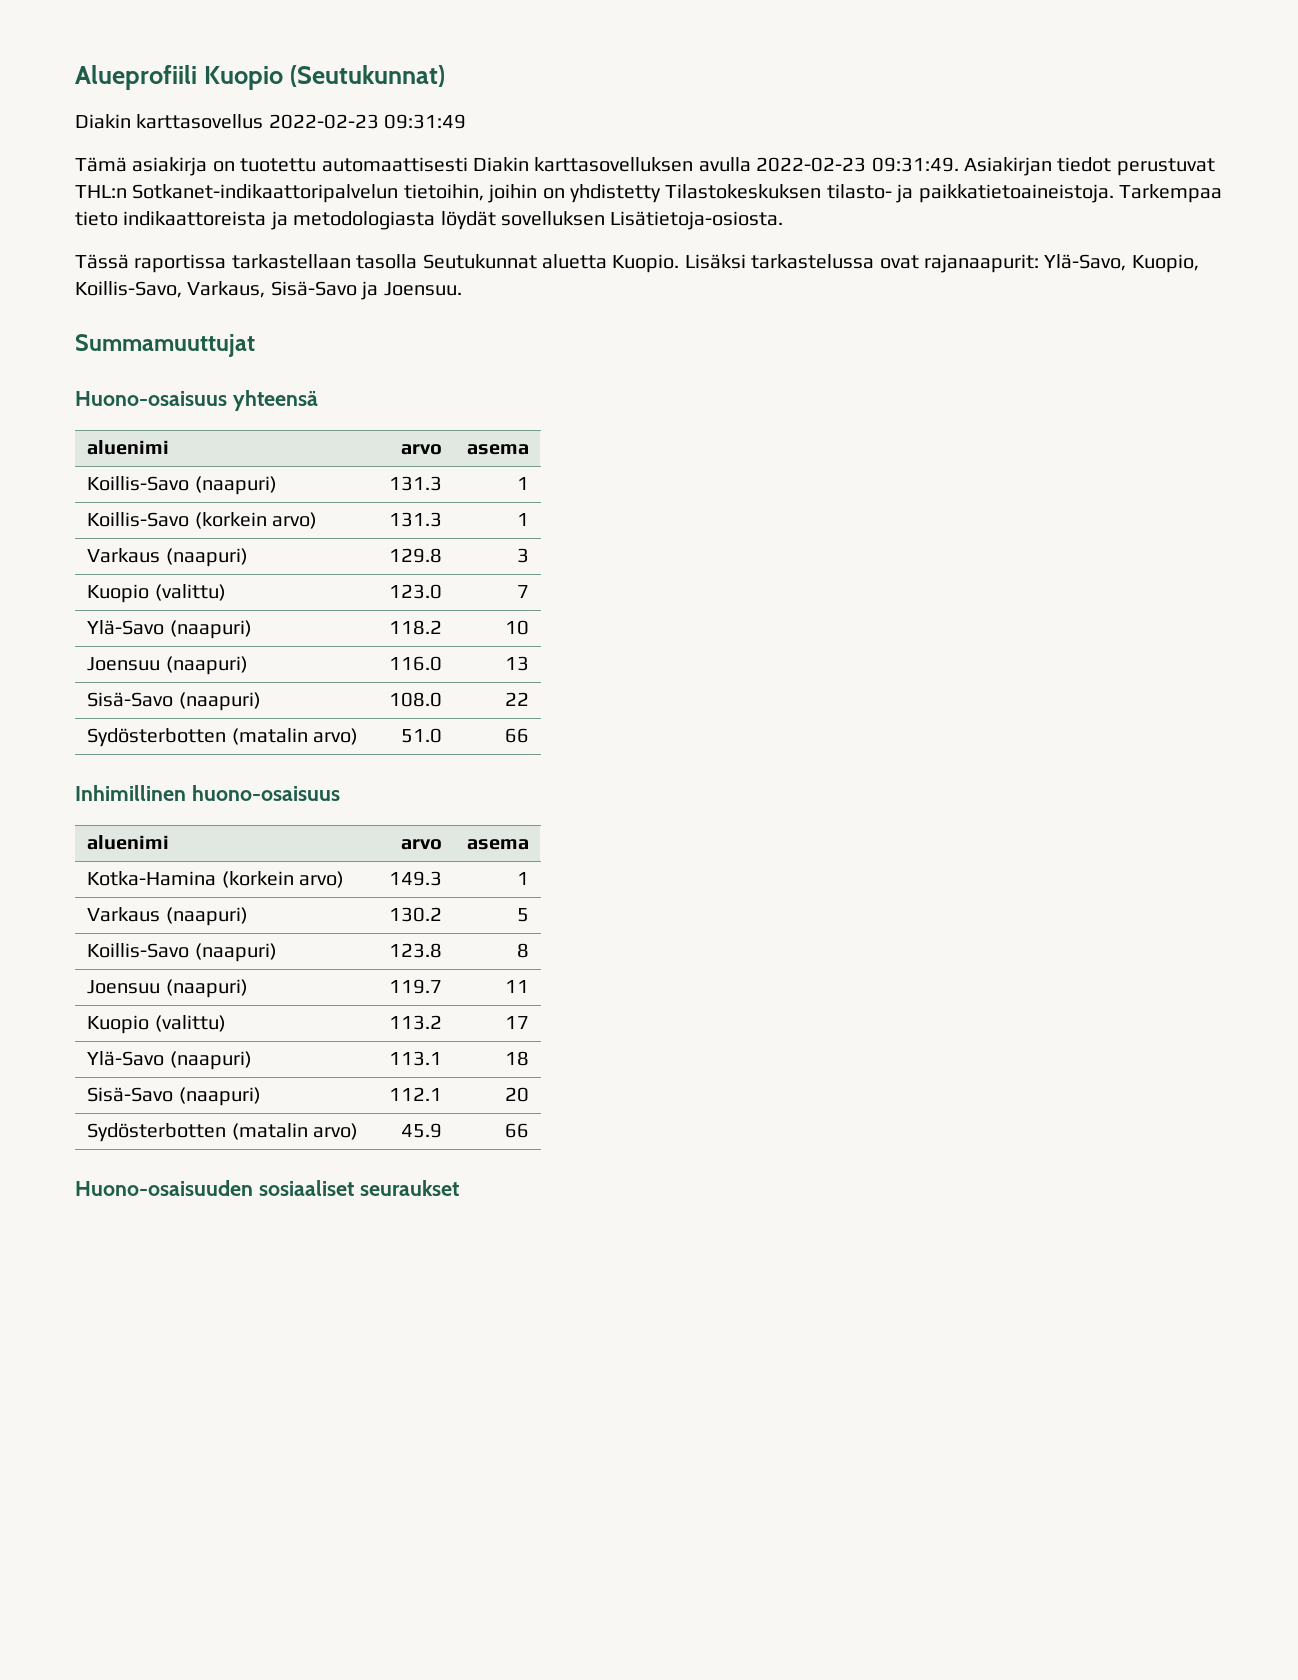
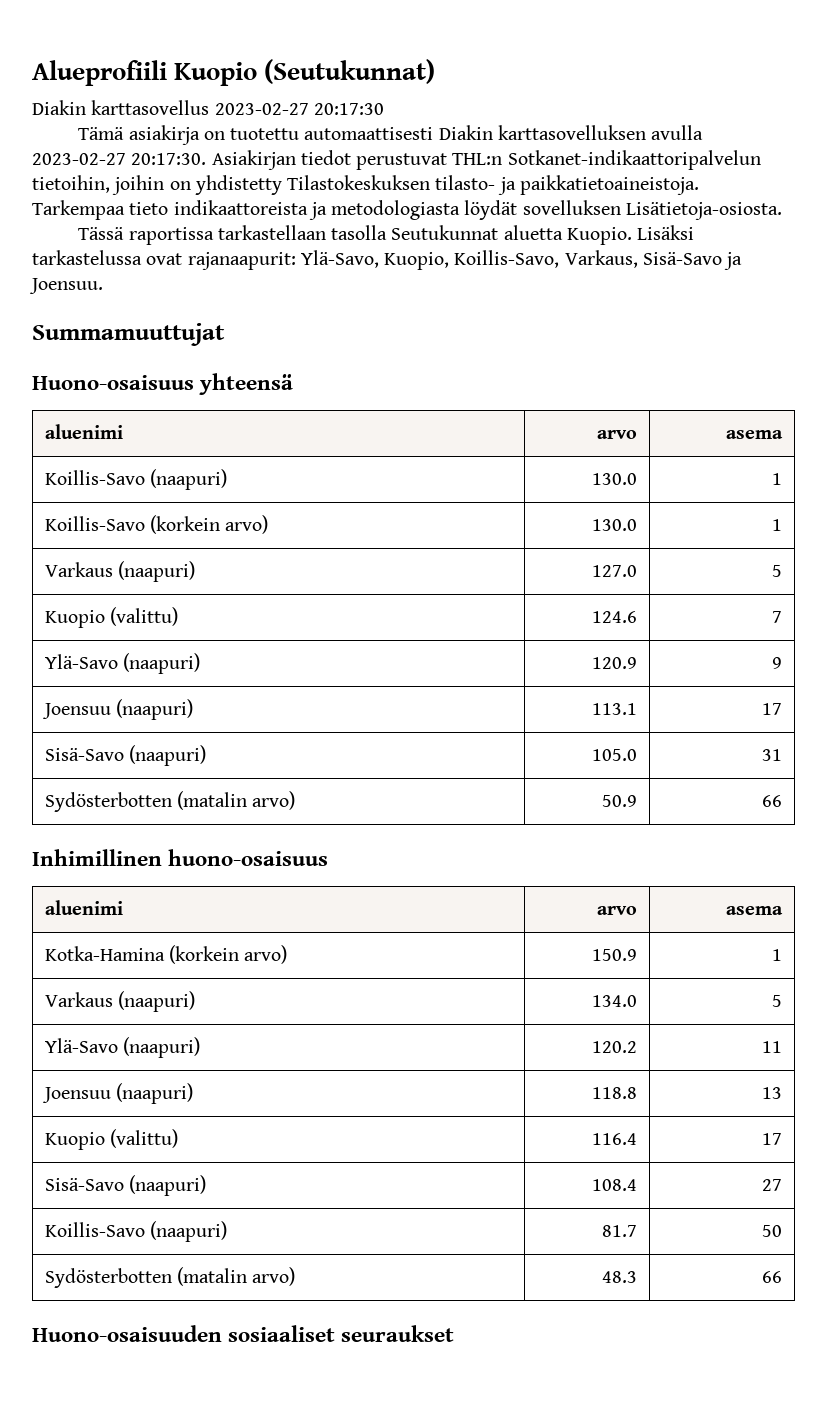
- Diakin karttasovellus 2022-02-23 09:31:49
+ Diakin karttasovellus 2023-02-27 20:17:30
- Tämä asiakirja on tuotettu automaattisesti Diakin karttasovelluksen avulla 2022-02-23 09:31:49.
+ Tämä asiakirja on tuotettu automaattisesti Diakin karttasovelluksen avulla 2023-02-27 20:17:30.
- Koillis-Savo (naapuri) | 131.3 | 1
+ Koillis-Savo (naapuri) | 130.0 | 1
- Koillis-Savo (korkein arvo) | 131.3 | 1
- Varkaus (naapuri) | 129.8 | 3
- Kuopio (valittu) | 123.0 | 7
+ Koillis-Savo (korkein arvo) | 130.0 | 1
+ Varkaus (naapuri) | 127.0 | 5
+ Kuopio (valittu) | 124.6 | 7
- Ylä-Savo (naapuri) | 118.2 | 10
- Joensuu (naapuri) | 116.0 | 13
- Sisä-Savo (naapuri) | 108.0 | 22
- Sydösterbotten (matalin arvo) | 51.0 | 66
+ Ylä-Savo (naapuri) | 120.9 | 9
+ Joensuu (naapuri) | 113.1 | 17
+ Sisä-Savo (naapuri) | 105.0 | 31
+ Sydösterbotten (matalin arvo) | 50.9 | 66
- Kotka-Hamina (korkein arvo) | 149.3 | 1
- Varkaus (naapuri) | 130.2 | 5
- Koillis-Savo (naapuri) | 123.8 | 8
- Joensuu (naapuri) | 119.7 | 11
- Kuopio (valittu) | 113.2 | 17
- Ylä-Savo (naapuri) | 113.1 | 18
- Sisä-Savo (naapuri) | 112.1 | 20
- Sydösterbotten (matalin arvo) | 45.9 | 66
+ Kotka-Hamina (korkein arvo) | 150.9 | 1
+ Varkaus (naapuri) | 134.0 | 5
+ Ylä-Savo (naapuri) | 120.2 | 11
+ Joensuu (naapuri) | 118.8 | 13
+ Kuopio (valittu) | 116.4 | 17
+ Sisä-Savo (naapuri) | 108.4 | 27
+ Koillis-Savo (naapuri) | 81.7 | 50
+ Sydösterbotten (matalin arvo) | 48.3 | 66

